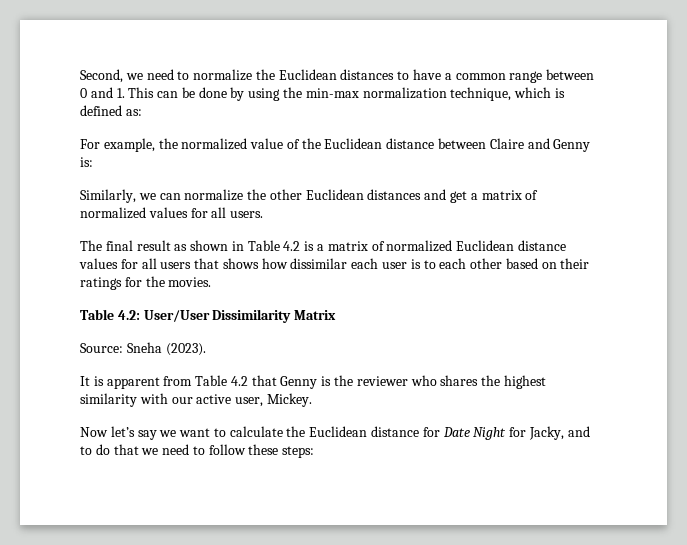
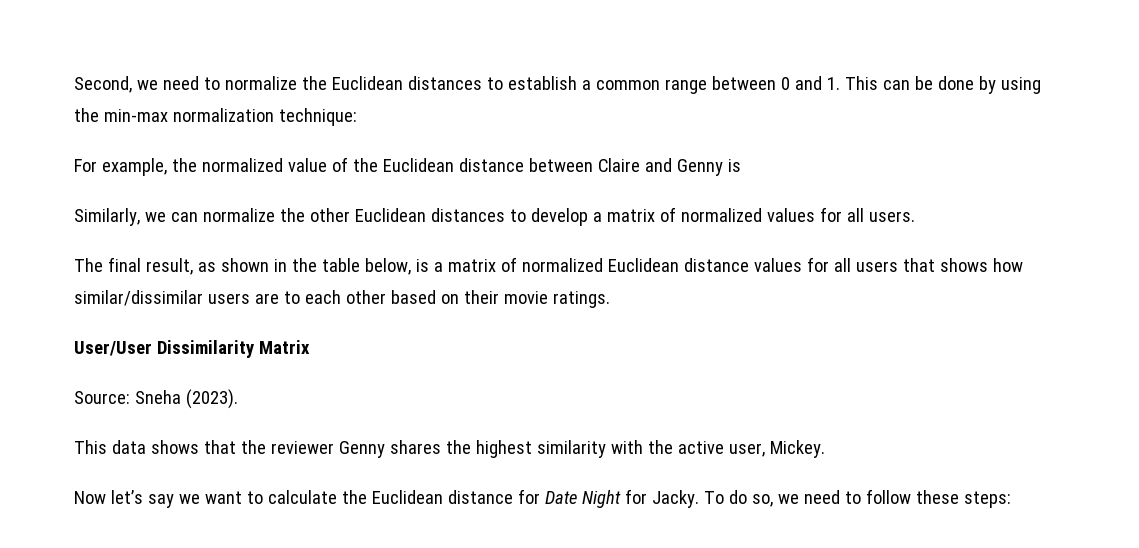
- Second, we need to normalize the Euclidean distances to have a common range between 0 and 1. This can be done by using the min-max normalization technique, which is defined as:
+ Second, we need to normalize the Euclidean distances to establish a common range between 0 and 1. This can be done by using the min-max normalization technique:
- For example, the normalized value of the Euclidean distance between Claire and Genny is:
+ For example, the normalized value of the Euclidean distance between Claire and Genny is
- Similarly, we can normalize the other Euclidean distances and get a matrix of normalized values for all users.
+ Similarly, we can normalize the other Euclidean distances to develop a matrix of normalized values for all users.
- The final result as shown in Table 4.2 is a matrix of normalized Euclidean distance values for all users that shows how dissimilar each user is to each other based on their ratings for the movies.
- Table 4.2: User/User Dissimilarity Matrix
+ The final result, as shown in the table below, is a matrix of normalized Euclidean distance values for all users that shows how similar/dissimilar users are to each other based on their movie ratings.
+ User/User Dissimilarity Matrix
- It is apparent from Table 4.2 that Genny is the reviewer who shares the highest similarity with our active user, Mickey.
+ This data shows that the reviewer Genny shares the highest similarity with the active user, Mickey.
- Now let’s say we want to calculate the Euclidean distance for Date Night for Jacky, and to do that we need to follow these steps:
+ Now let’s say we want to calculate the Euclidean distance for Date Night for Jacky. To do so, we need to follow these steps:

